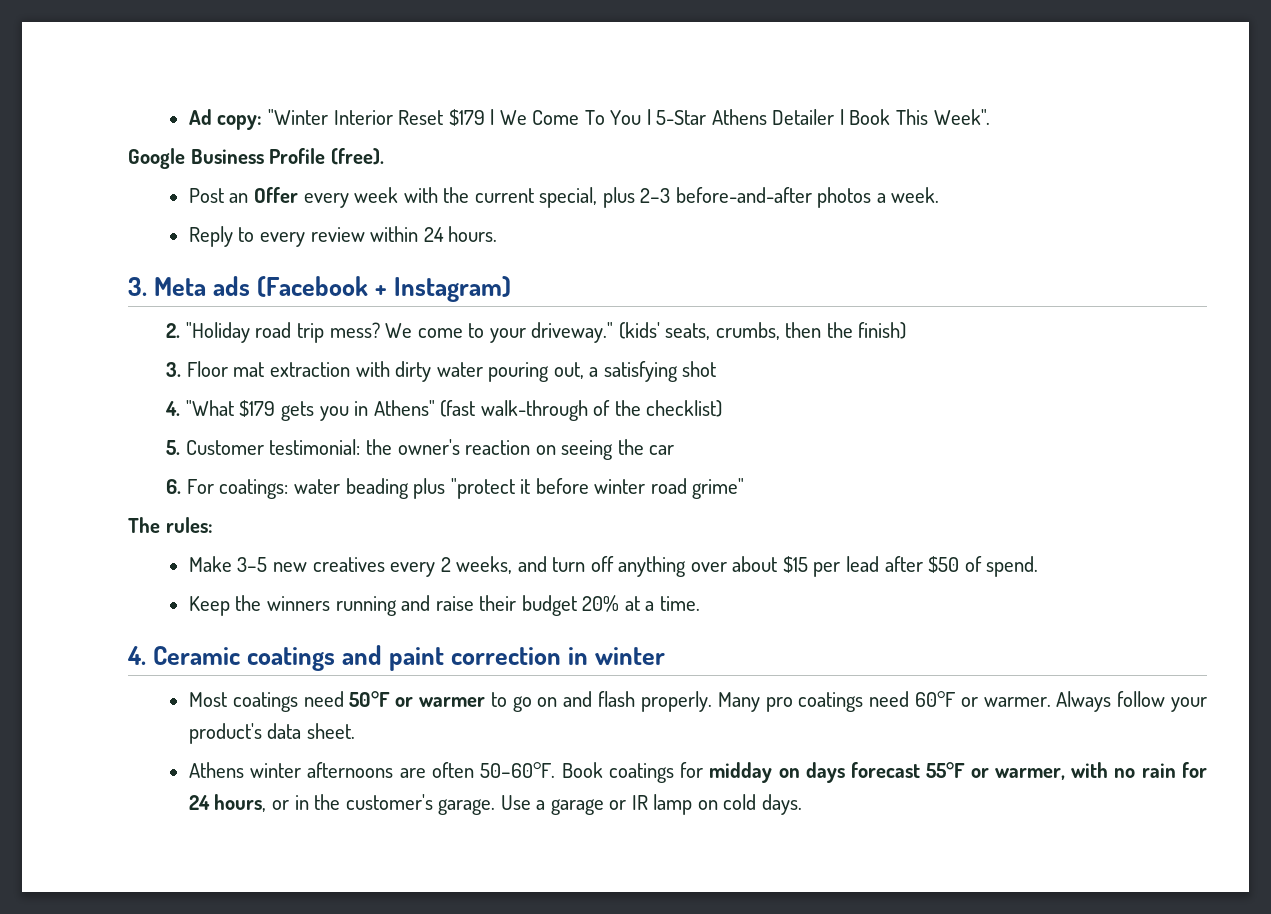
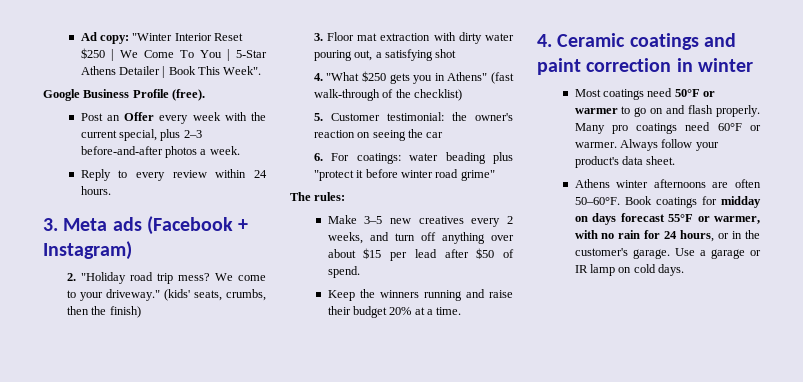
- Ad copy: "Winter Interior Reset $179 | We Come To You | 5-Star Athens Detailer | Book This Week".
+ Ad copy: "Winter Interior Reset $250 | We Come To You | 5-Star Athens Detailer | Book This Week".
- 4. "What $179 gets you in Athens" (fast walk-through of the checklist)
+ 4. "What $250 gets you in Athens" (fast walk-through of the checklist)

